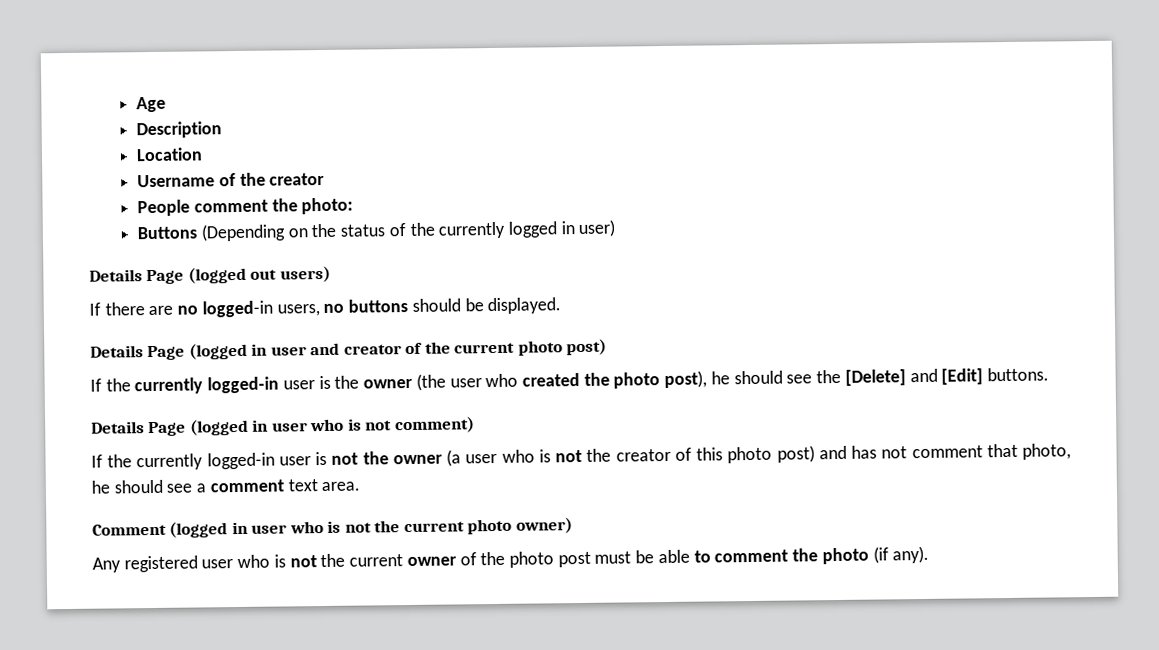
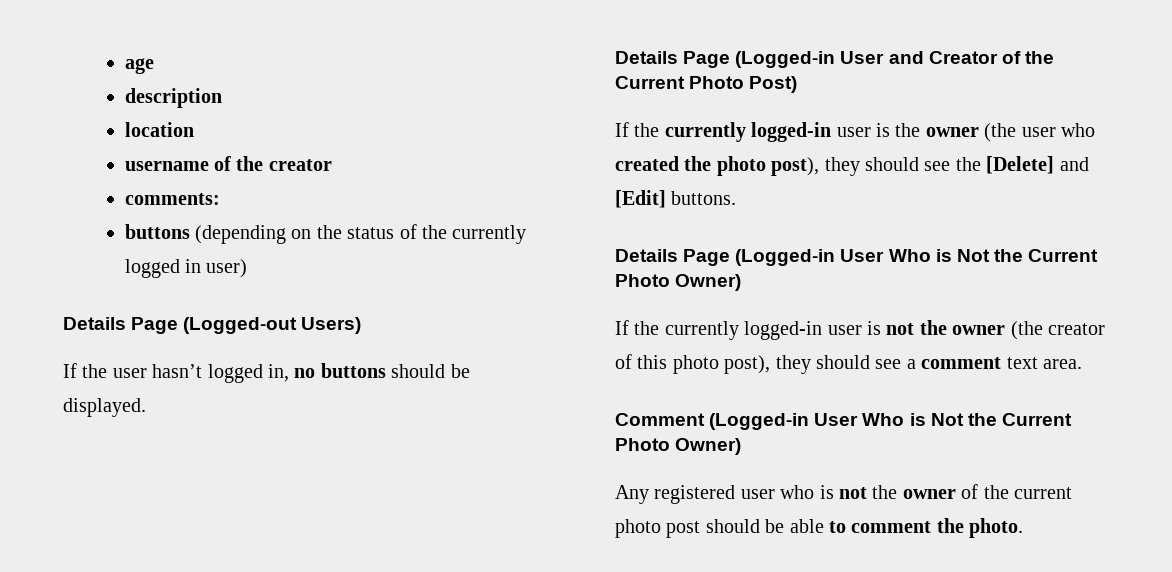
- Age
- Description
- Location
- Username of the creator
+ age
+ description
+ location
+ username of the creator
- People comment the photo:
- Buttons (Depending on the status of the currently logged in user)
+ comments:
+ buttons (depending on the status of the currently logged in user)
- Details Page (logged out users)
- If there are no logged-in users, no buttons should be displayed.
+ Details Page (Logged-out Users)
+ If the user hasn’t logged in, no buttons should be displayed.
- Details Page (logged in user and creator of the current photo post)
+ Details Page (Logged-in User and Creator of the Current Photo Post)
- If the currently logged-in user is the owner (the user who created the photo post), he should see the [Delete] and [Edit] buttons.
+ If the currently logged-in user is the owner (the user who created the photo post), they should see the [Delete] and [Edit] buttons.
- Details Page (logged in user who is not comment)
+ Details Page (Logged-in User Who is Not the Current Photo Owner)
- If the currently logged-in user is not the owner (a user who is not the creator of this photo post) and has not comment that photo, he should see a comment text area.
+ If the currently logged-in user is not the owner (the creator of this photo post), they should see a comment text area.
- Comment (logged in user who is not the current photo owner)
+ Comment (Logged-in User Who is Not the Current Photo Owner)
- Any registered user who is not the current owner of the photo post must be able to comment the photo (if any).
+ Any registered user who is not the owner of the current photo post should be able to comment the photo.

